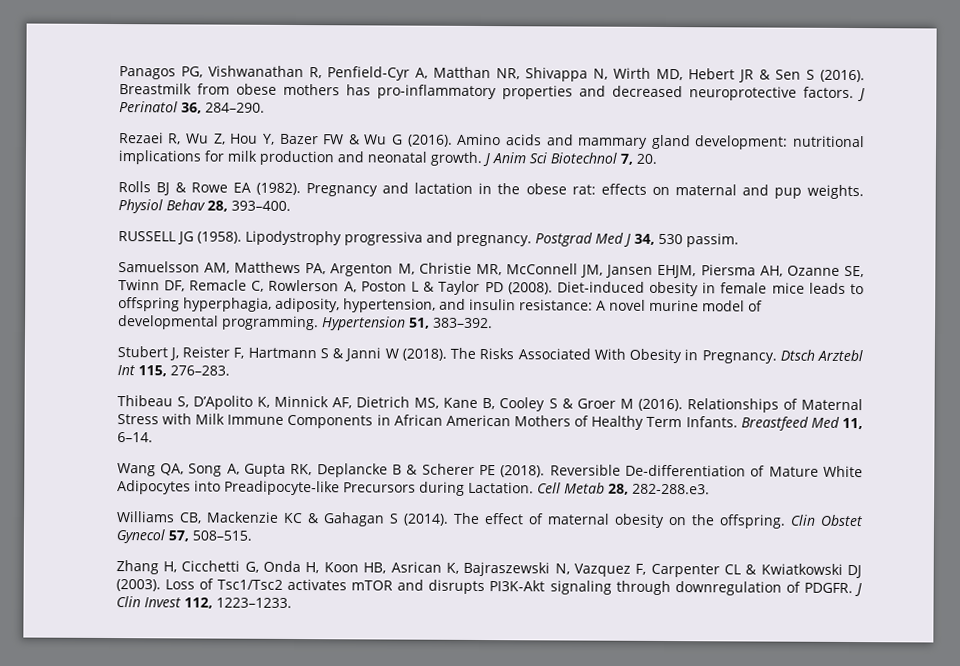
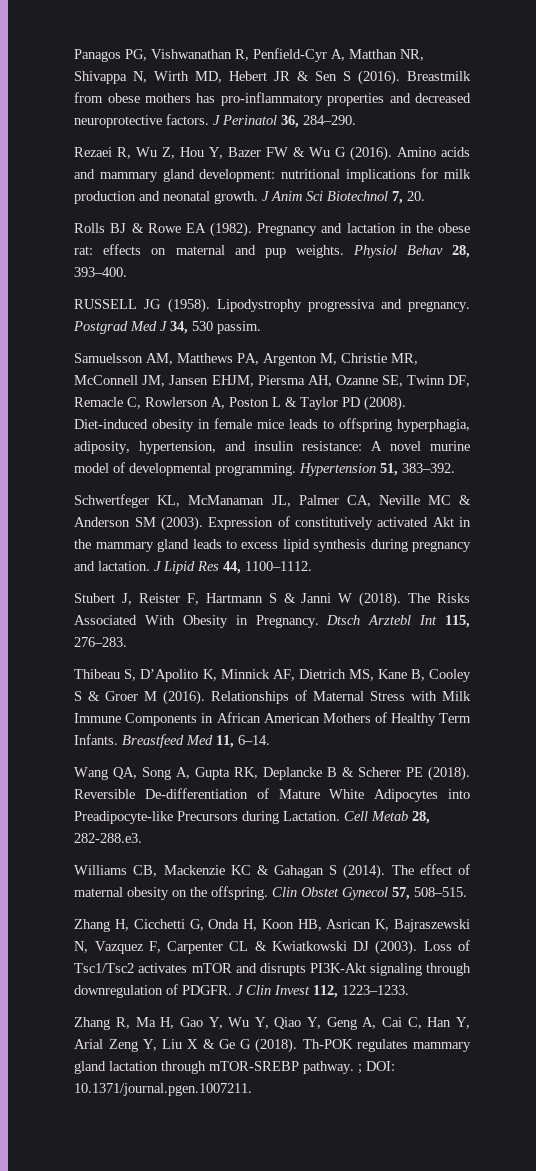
+ Schwertfeger KL, McManaman JL, Palmer CA, Neville MC & Anderson SM (2003). Expression of constitutively activated Akt in the mammary gland leads to excess lipid synthesis during pregnancy and lactation. J Lipid Res 44, 1100–1112.
+ Zhang R, Ma H, Gao Y, Wu Y, Qiao Y, Geng A, Cai C, Han Y, Arial Zeng Y, Liu X & Ge G (2018). Th-POK regulates mammary gland lactation through mTOR-SREBP pathway. ; DOI: 10.1371/journal.pgen.1007211.

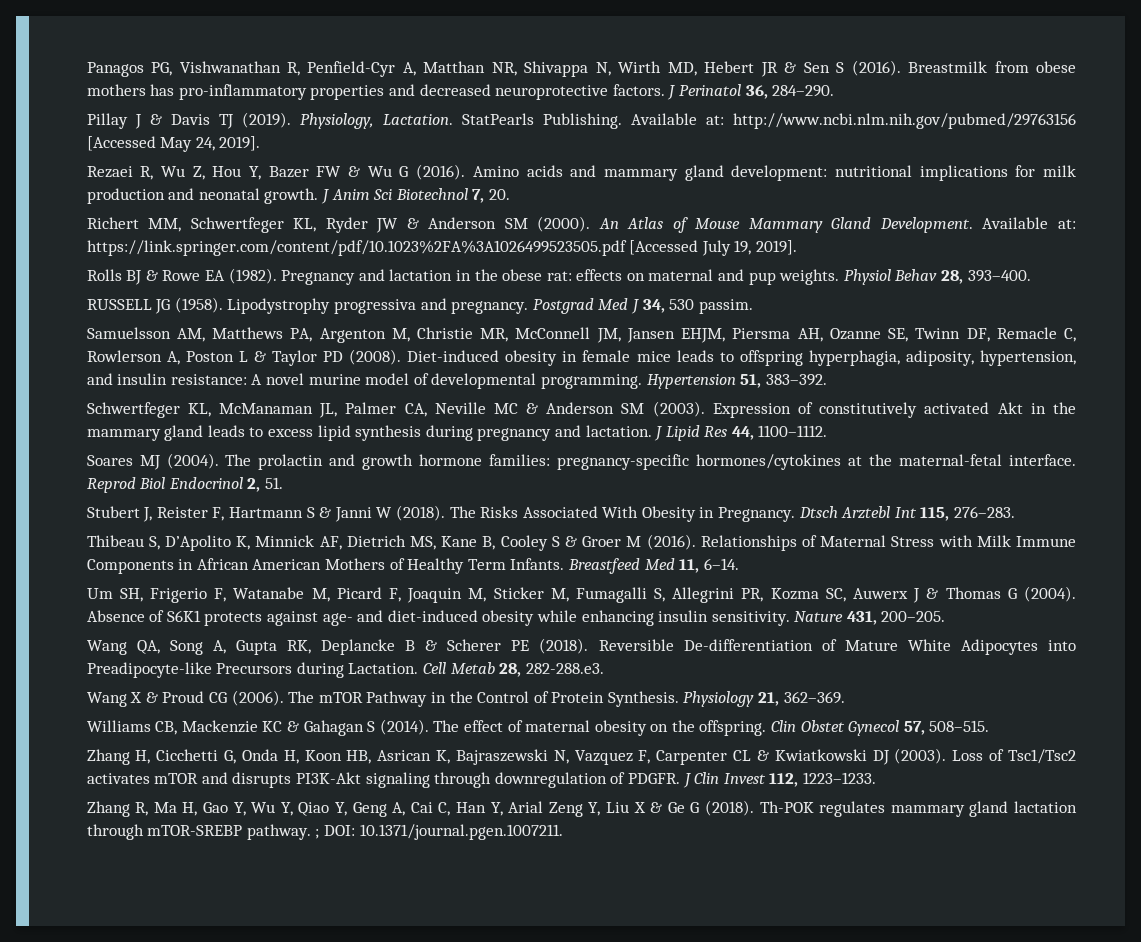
+ Pillay J & Davis TJ (2019). Physiology, Lactation. StatPearls Publishing. Available at: http://www.ncbi.nlm.nih.gov/pubmed/29763156 [Accessed May 24, 2019].
+ Richert MM, Schwertfeger KL, Ryder JW & Anderson SM (2000). An Atlas of Mouse Mammary Gland Development. Available at: https://link.springer.com/content/pdf/10.1023%2FA%3A1026499523505.pdf [Accessed July 19, 2019].
+ Soares MJ (2004). The prolactin and growth hormone families: pregnancy-specific hormones/cytokines at the maternal-fetal interface. Reprod Biol Endocrinol 2, 51.
+ Um SH, Frigerio F, Watanabe M, Picard F, Joaquin M, Sticker M, Fumagalli S, Allegrini PR, Kozma SC, Auwerx J & Thomas G (2004). Absence of S6K1 protects against age- and diet-induced obesity while enhancing insulin sensitivity. Nature 431, 200–205.
+ Wang X & Proud CG (2006). The mTOR Pathway in the Control of Protein Synthesis. Physiology 21, 362–369.

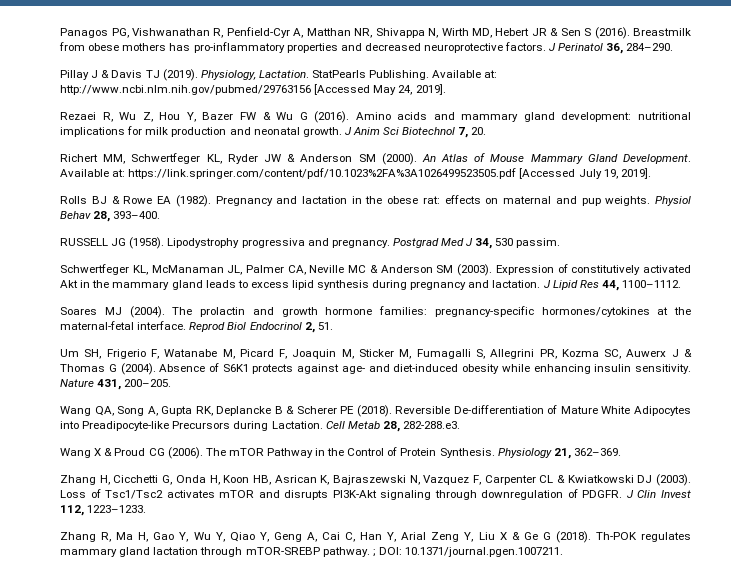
- Samuelsson AM, Matthews PA, Argenton M, Christie MR, McConnell JM, Jansen EHJM, Piersma AH, Ozanne SE, Twinn DF, Remacle C, Rowlerson A, Poston L & Taylor PD (2008). Diet-induced obesity in female mice leads to offspring hyperphagia, adiposity, hypertension, and insulin resistance: A novel murine model of developmental programming. Hypertension 51, 383–392.
- Stubert J, Reister F, Hartmann S & Janni W (2018). The Risks Associated With Obesity in Pregnancy. Dtsch Arztebl Int 115, 276–283.
- Thibeau S, D’Apolito K, Minnick AF, Dietrich MS, Kane B, Cooley S & Groer M (2016). Relationships of Maternal Stress with Milk Immune Components in African American Mothers of Healthy Term Infants. Breastfeed Med 11, 6–14.
- Williams CB, Mackenzie KC & Gahagan S (2014). The effect of maternal obesity on the offspring. Clin Obstet Gynecol 57, 508–515.

